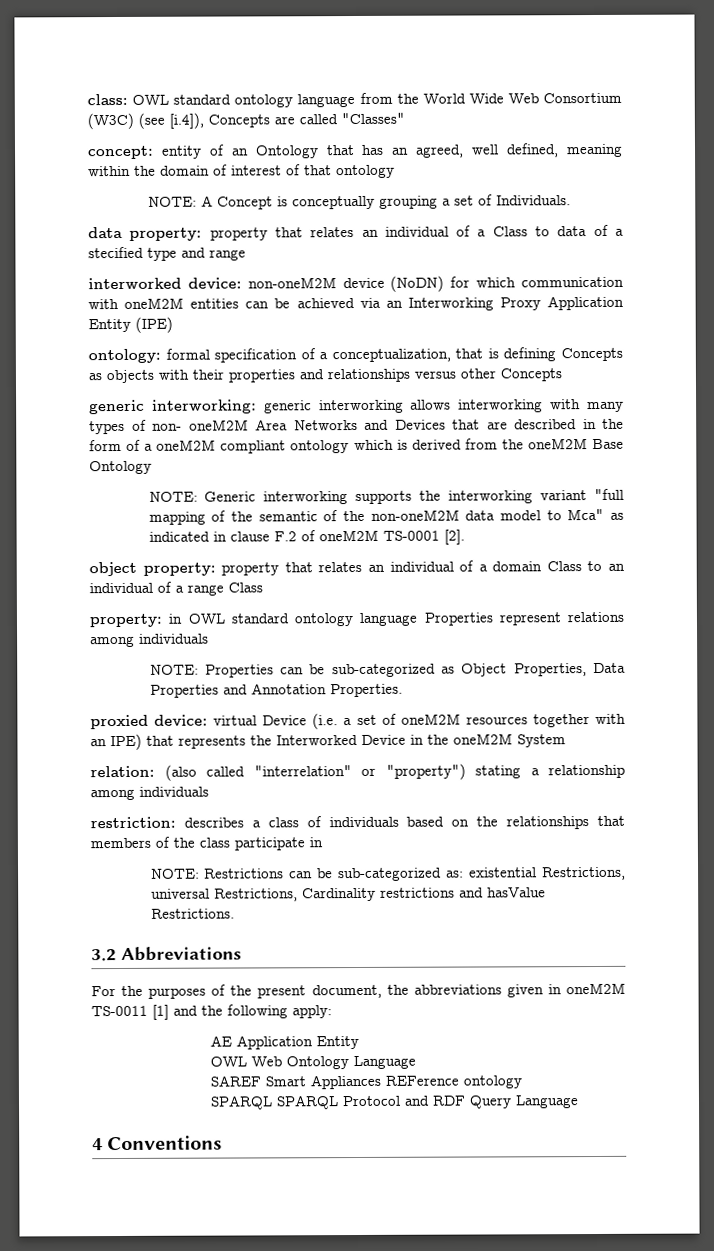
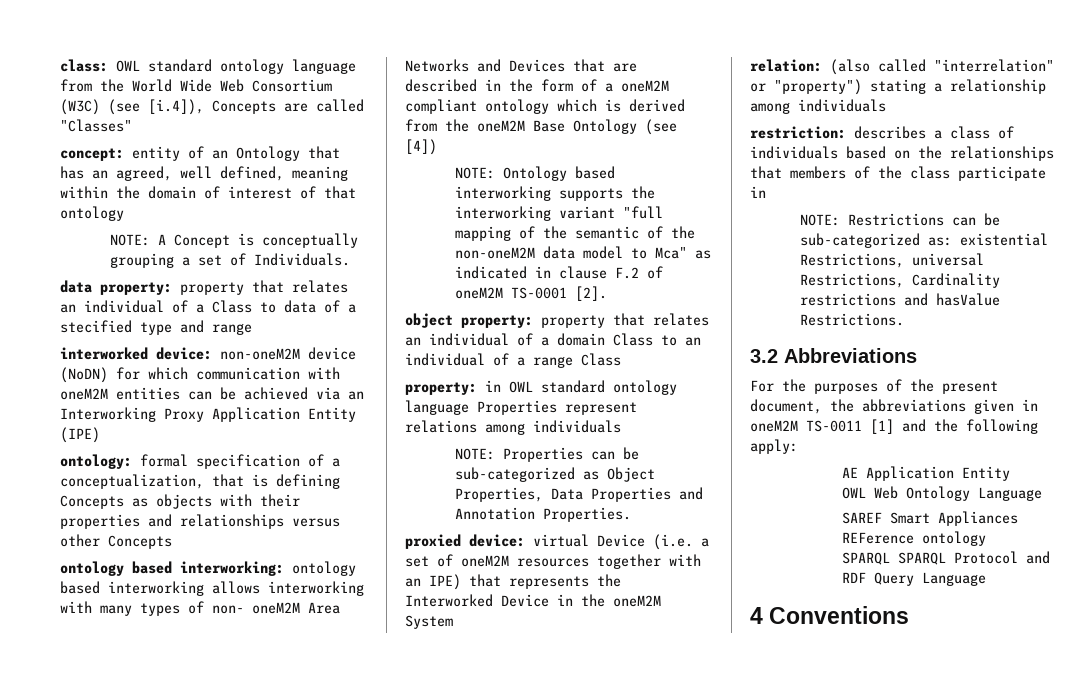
- generic interworking: generic interworking allows interworking with many types of non- oneM2M Area Networks and Devices that are described in the form of a oneM2M compliant ontology which is derived from the oneM2M Base Ontology
- NOTE: Generic interworking supports the interworking variant "full mapping of the semantic of the non-oneM2M data model to Mca" as indicated in clause F.2 of oneM2M TS-0001 [2].
+ ontology based interworking: ontology based interworking allows interworking with many types of non- oneM2M Area Networks and Devices that are described in the form of a oneM2M compliant ontology which is derived from the oneM2M Base Ontology (see [4])
+ NOTE: Ontology based interworking supports the interworking variant "full mapping of the semantic of the non-oneM2M data model to Mca" as indicated in clause F.2 of oneM2M TS-0001 [2].

